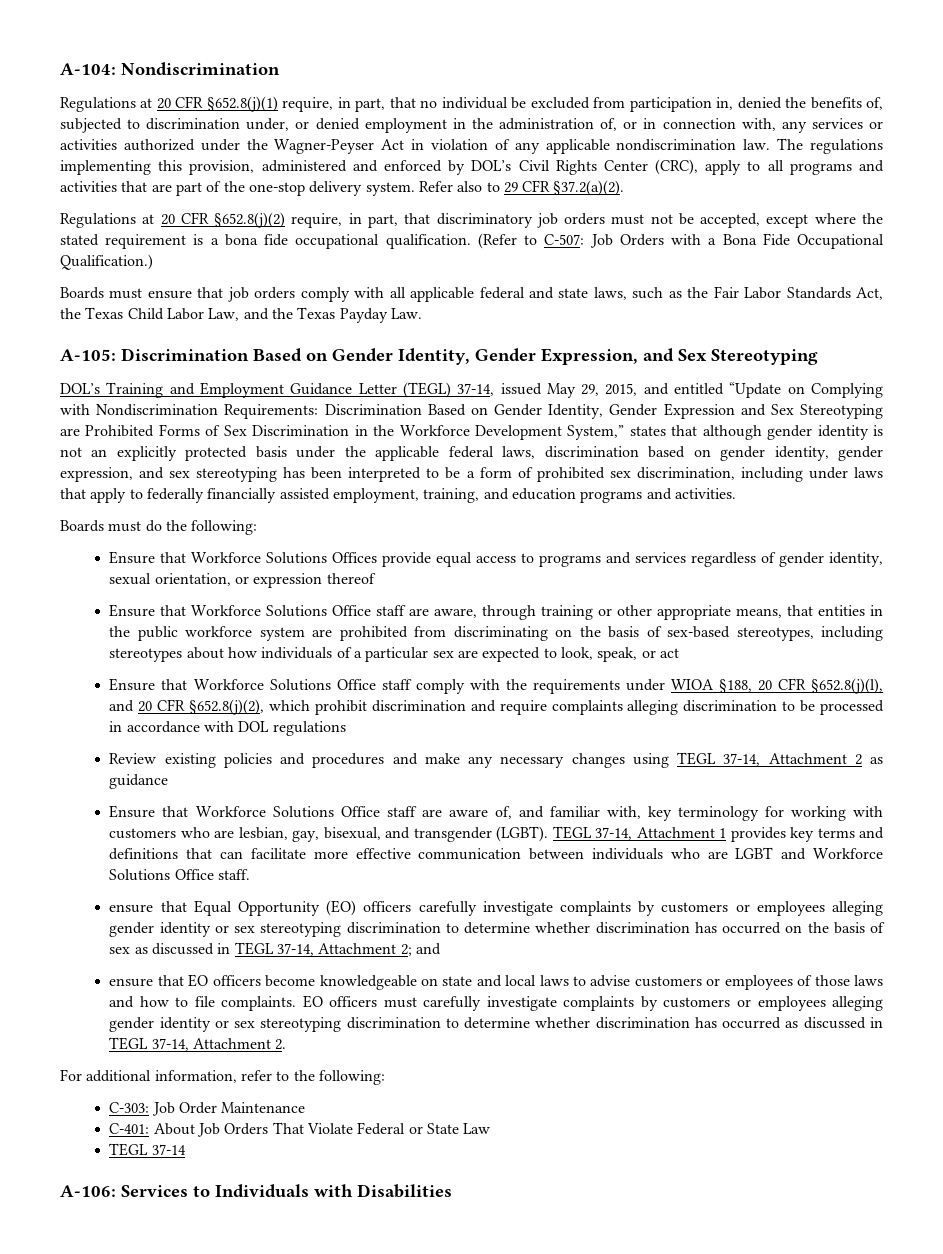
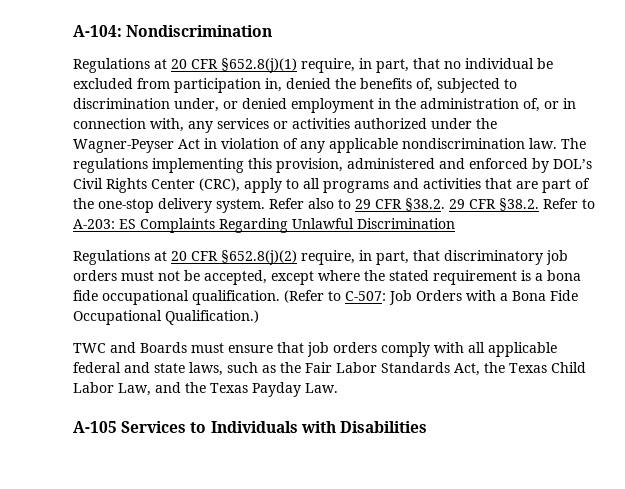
- Refer also to 29 CFR §37.2(a)(2).
+ Refer also to 29 CFR §38.2. 29 CFR §38.2. Refer to A-203: ES Complaints Regarding Unlawful Discrimination
- Boards must ensure that job orders comply with all applicable federal and state laws, such as the Fair Labor Standards Act, the Texas Child Labor Law, and the Texas Payday Law.
+ TWC and Boards must ensure that job orders comply with all applicable federal and state laws, such as the Fair Labor Standards Act, the Texas Child Labor Law, and the Texas Payday Law.
- A-105: Discrimination Based on Gender Identity, Gender Expression, and Sex Stereotyping
- DOL’s Training and Employment Guidance Letter (TEGL) 37-14, issued May 29, 2015, and entitled “Update on Complying with Nondiscrimination Requirements: Discrimination Based on Gender Identity, Gender Expression and Sex Stereotyping are Prohibited Forms of Sex Discrimination in the Workforce Development System,” states that although gender identity is not an explicitly protected basis under the applicable federal laws, discrimination based on gender identity, gender expression, and sex stereotyping has been interpreted to be a form of prohibited sex discrimination, including under laws that apply to federally financially assisted employment, training, and education programs and activities.
- Boards must do the following:
- Ensure that Workforce Solutions Offices provide equal access to programs and services regardless of gender identity, sexual orientation, or expression thereof
- Ensure that Workforce Solutions Office staff are aware, through training or other appropriate means, that entities in the public workforce system are prohibited from discriminating on the basis of sex-based stereotypes, including stereotypes about how individuals of a particular sex are expected to look, speak, or act
- Ensure that Workforce Solutions Office staff comply with the requirements under WIOA §188, 20 CFR §652.8(j)(l), and 20 CFR §652.8(j)(2), which prohibit discrimination and require complaints alleging discrimination to be processed in accordance with DOL regulations
- Review existing policies and procedures and make any necessary changes using TEGL 37-14, Attachment 2 as guidance
- Ensure that Workforce Solutions Office staff are aware of, and familiar with, key terminology for working with customers who are lesbian, gay, bisexual, and transgender (LGBT). TEGL 37-14, Attachment 1 provides key terms and definitions that can facilitate more effective communication between individuals who are LGBT and Workforce Solutions Office staff.
- ensure that Equal Opportunity (EO) officers carefully investigate complaints by customers or employees alleging gender identity or sex stereotyping discrimination to determine whether discrimination has occurred on the basis of sex as discussed in TEGL 37-14, Attachment 2; and
- ensure that EO officers become knowledgeable on state and local laws to advise customers or employees of those laws and how to file complaints. EO officers must carefully investigate complaints by customers or employees alleging gender identity or sex stereotyping discrimination to determine whether discrimination has occurred as discussed in TEGL 37-14, Attachment 2.
- For additional information, refer to the following:
- C-303: Job Order Maintenance
- C-401: About Job Orders That Violate Federal or State Law
- TEGL 37-14
- A-106: Services to Individuals with Disabilities
+ A-105 Services to Individuals with Disabilities

